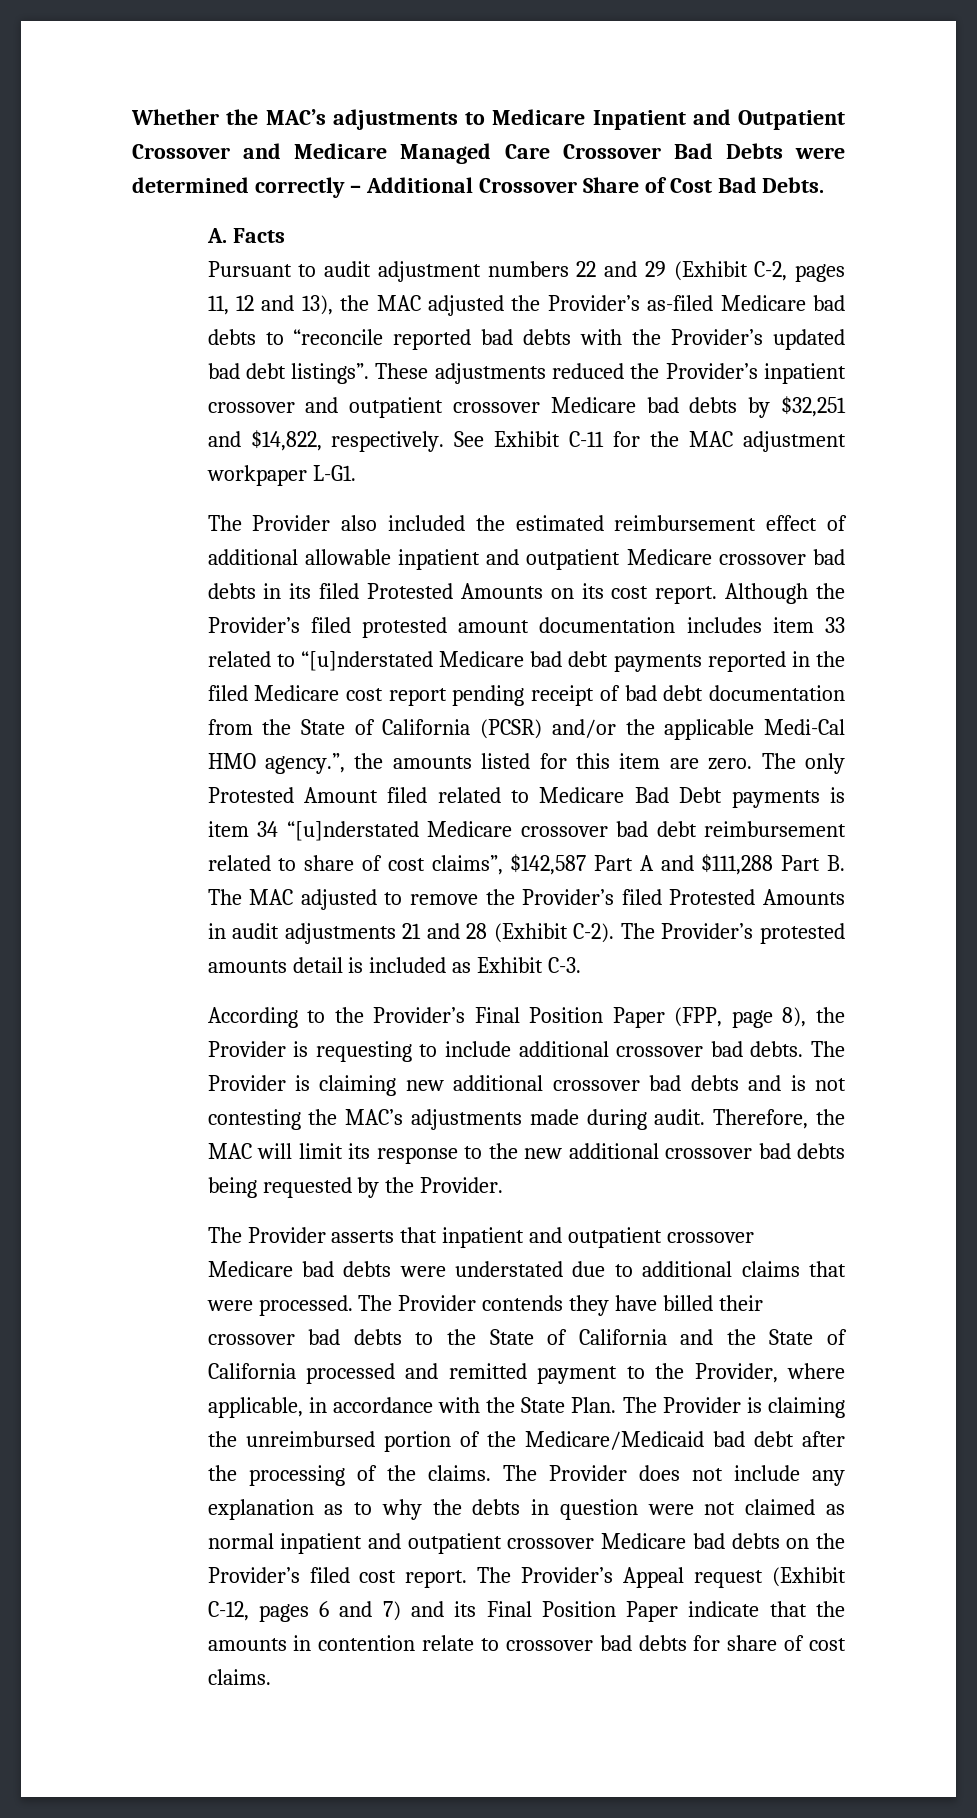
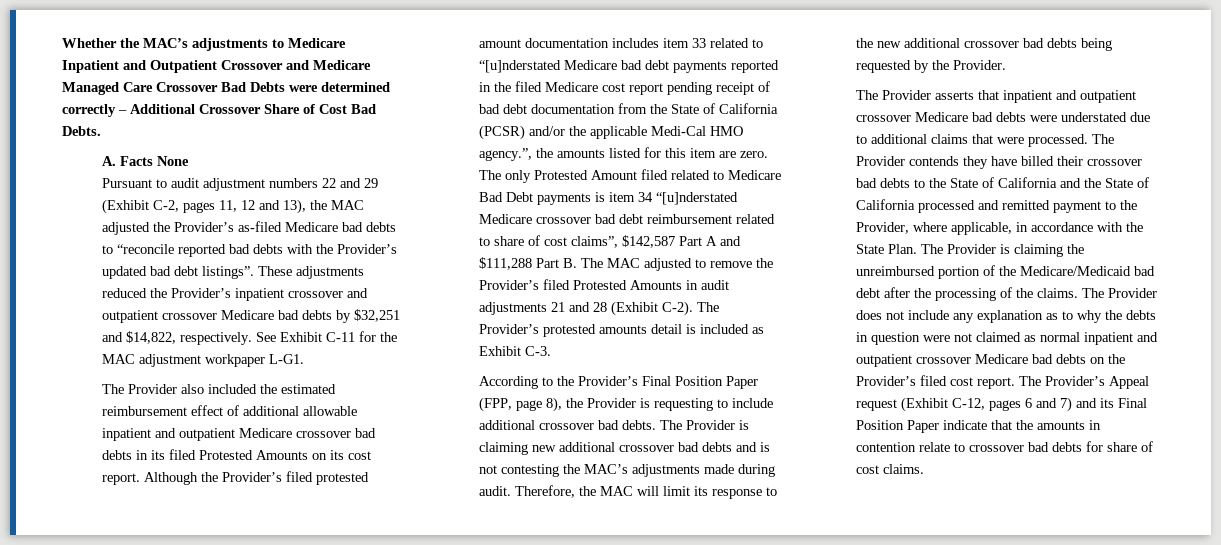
- A. Facts
+ A. Facts None

